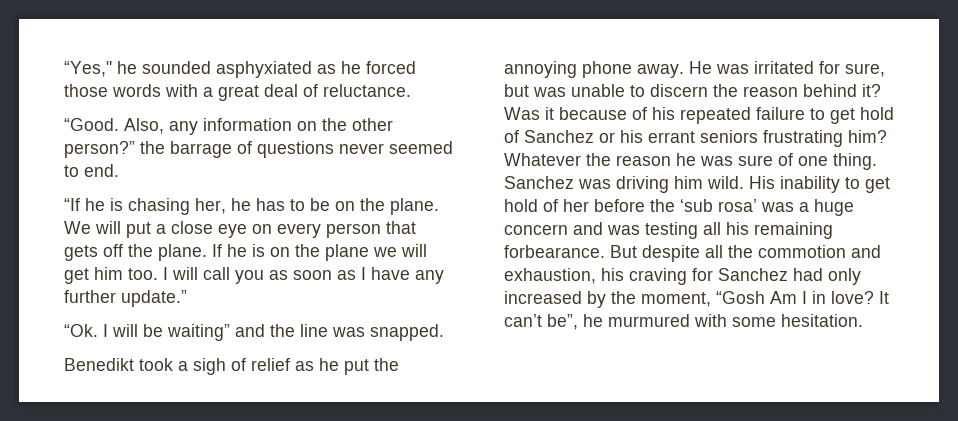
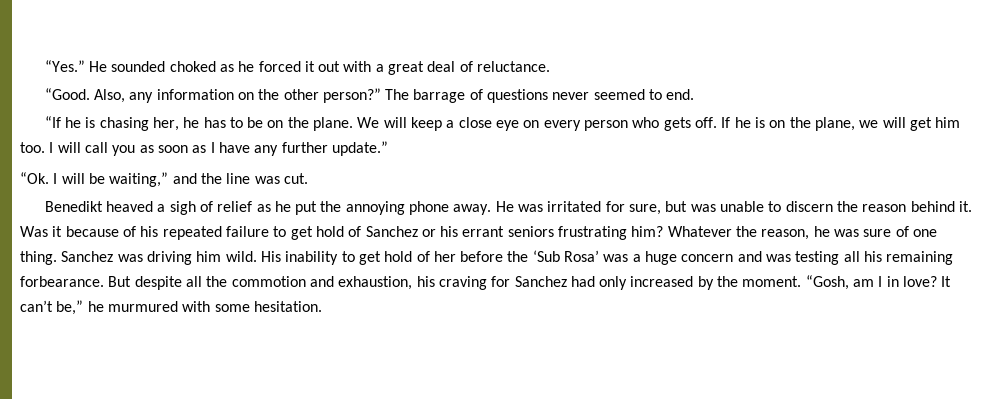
- “Yes," he sounded asphyxiated as he forced those words with a great deal of reluctance.
+ “Yes.” He sounded choked as he forced it out with a great deal of reluctance.
- Also, any information on the other person?” the barrage of questions never seemed to end.
+ Also, any information on the other person?” The barrage of questions never seemed to end.
- We will put a close eye on every person that gets off the plane.
+ We will keep a close eye on every person who gets off.
- If he is on the plane we will get him too.
+ If he is on the plane, we will get him too.
- “Ok. I will be waiting” and the line was snapped.
+ “Ok. I will be waiting,” and the line was cut.
- Benedikt took a sigh of relief as he put the annoying phone away.
+ Benedikt heaved a sigh of relief as he put the annoying phone away.
- He was irritated for sure, but was unable to discern the reason behind it?
+ He was irritated for sure, but was unable to discern the reason behind it.
- Whatever the reason he was sure of one thing.
+ Whatever the reason, he was sure of one thing.
- His inability to get hold of her before the ‘sub rosa’ was a huge concern and was testing all his remaining forbearance.
+ His inability to get hold of her before the ‘Sub Rosa’ was a huge concern and was testing all his remaining forbearance.
- But despite all the commotion and exhaustion, his craving for Sanchez had only increased by the moment, “Gosh Am I in love?
+ But despite all the commotion and exhaustion, his craving for Sanchez had only increased by the moment. “Gosh, am I in love?
- It can’t be”, he murmured with some hesitation.
+ It can’t be,” he murmured with some hesitation.

